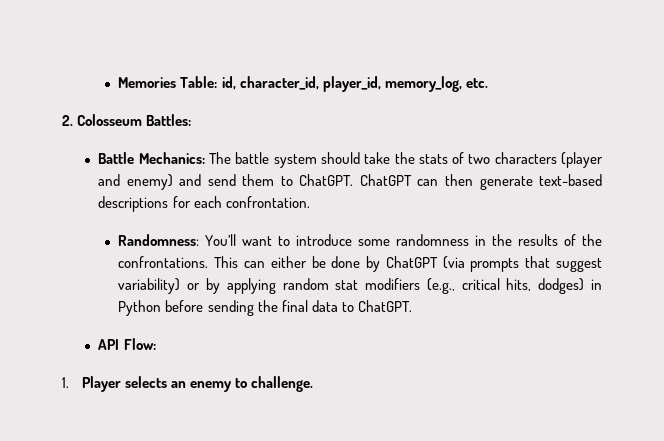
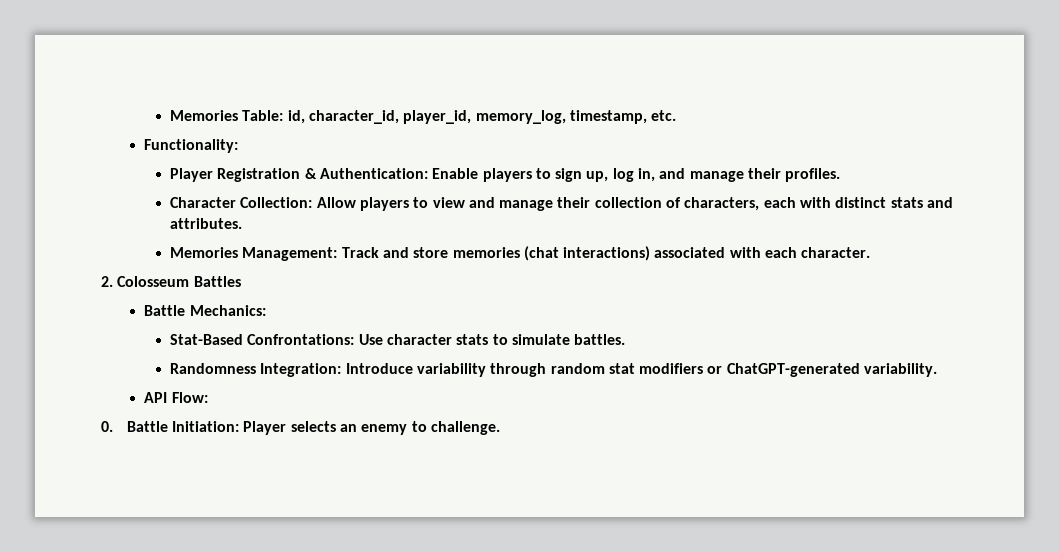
- Memories Table: id, character_id, player_id, memory_log, etc.
+ Memories Table: id, character_id, player_id, memory_log, timestamp, etc.
+ Functionality:
+ Player Registration & Authentication: Enable players to sign up, log in, and manage their profiles.
+ Character Collection: Allow players to view and manage their collection of characters, each with distinct stats and attributes.
+ Memories Management: Track and store memories (chat interactions) associated with each character.
- 2. Colosseum Battles:
+ 2. Colosseum Battles
- Battle Mechanics: The battle system should take the stats of two characters (player and enemy) and send them to ChatGPT. ChatGPT can then generate text-based descriptions for each confrontation.
- Randomness: You’ll want to introduce some randomness in the results of the confrontations. This can either be done by ChatGPT (via prompts that suggest variability) or by applying random stat modifiers (e.g., critical hits, dodges) in Python before sending the final data to ChatGPT.
+ Battle Mechanics:
+ Stat-Based Confrontations: Use character stats to simulate battles.
+ Randomness Integration: Introduce variability through random stat modifiers or ChatGPT-generated variability.
- 1. Player selects an enemy to challenge.
+ 0. Battle Initiation: Player selects an enemy to challenge.

